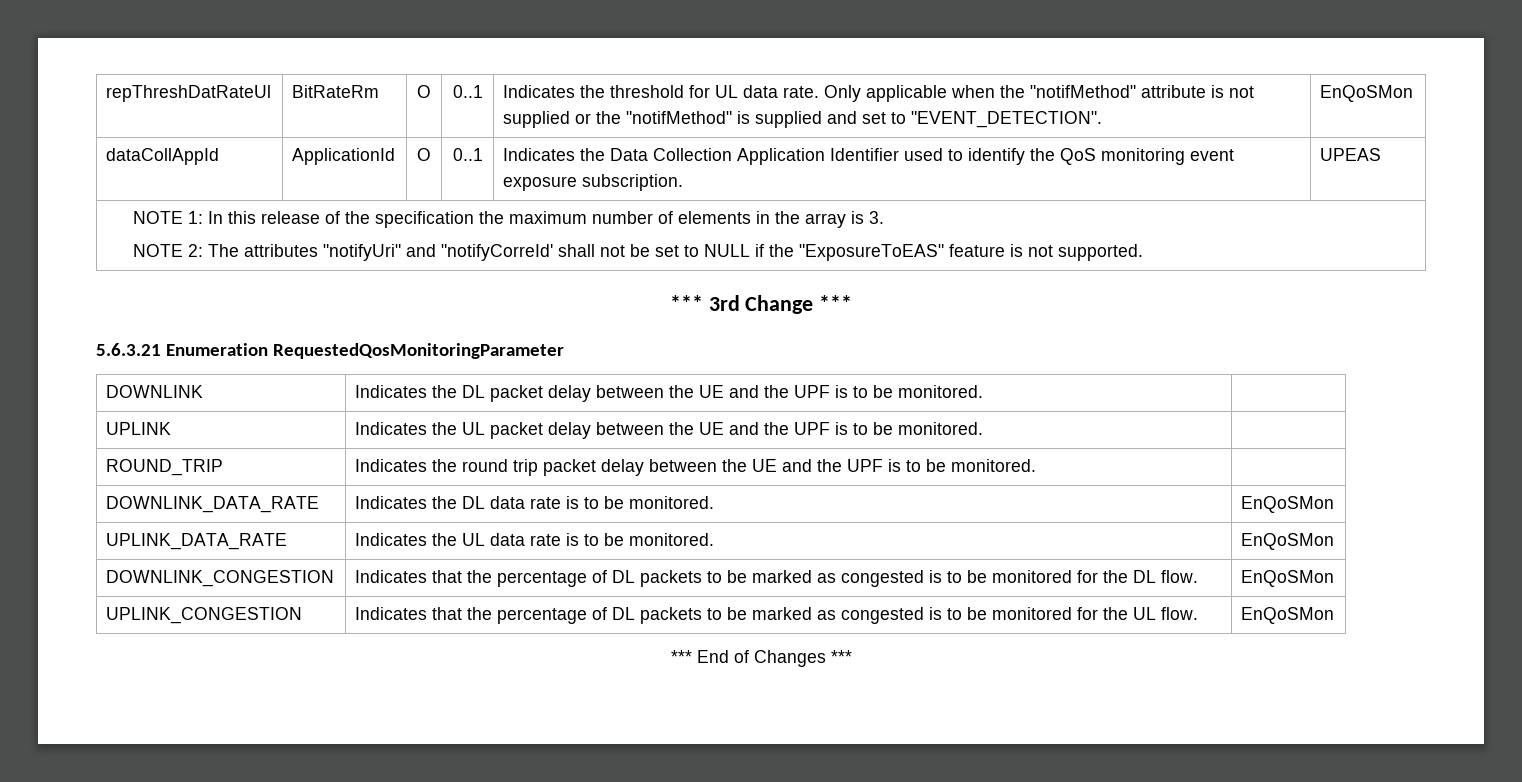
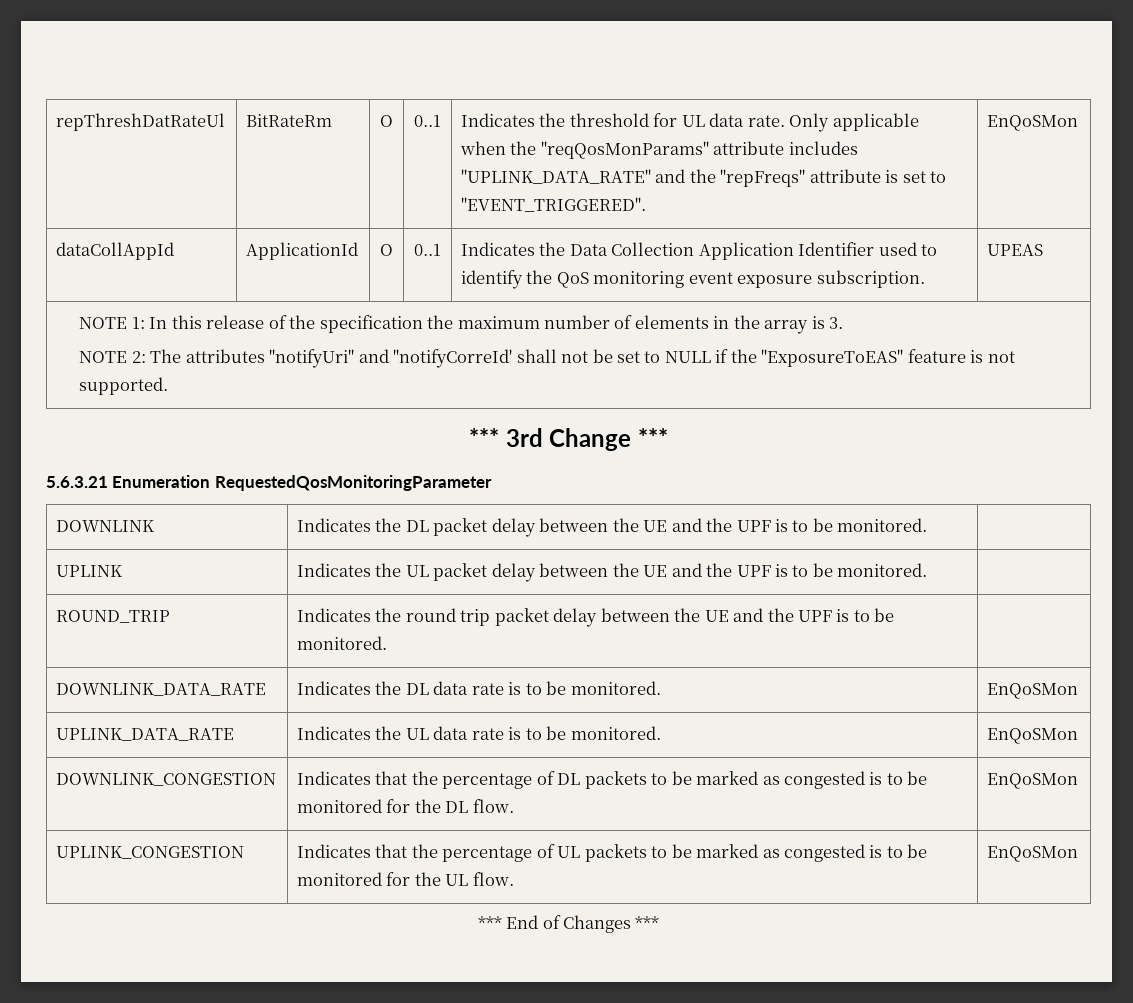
- repThreshDatRateUl | BitRateRm | O | 0..1 | Indicates the threshold for UL data rate. Only applicable when the "notifMethod" attribute is not supplied or the "notifMethod" is supplied and set to "EVENT_DETECTION". | EnQoSMon
+ repThreshDatRateUl | BitRateRm | O | 0..1 | Indicates the threshold for UL data rate. Only applicable when the "reqQosMonParams" attribute includes "UPLINK_DATA_RATE" and the "repFreqs" attribute is set to "EVENT_TRIGGERED". | EnQoSMon
- UPLINK_CONGESTION | Indicates that the percentage of DL packets to be marked as congested is to be monitored for the UL flow. | EnQoSMon
+ UPLINK_CONGESTION | Indicates that the percentage of UL packets to be marked as congested is to be monitored for the UL flow. | EnQoSMon

